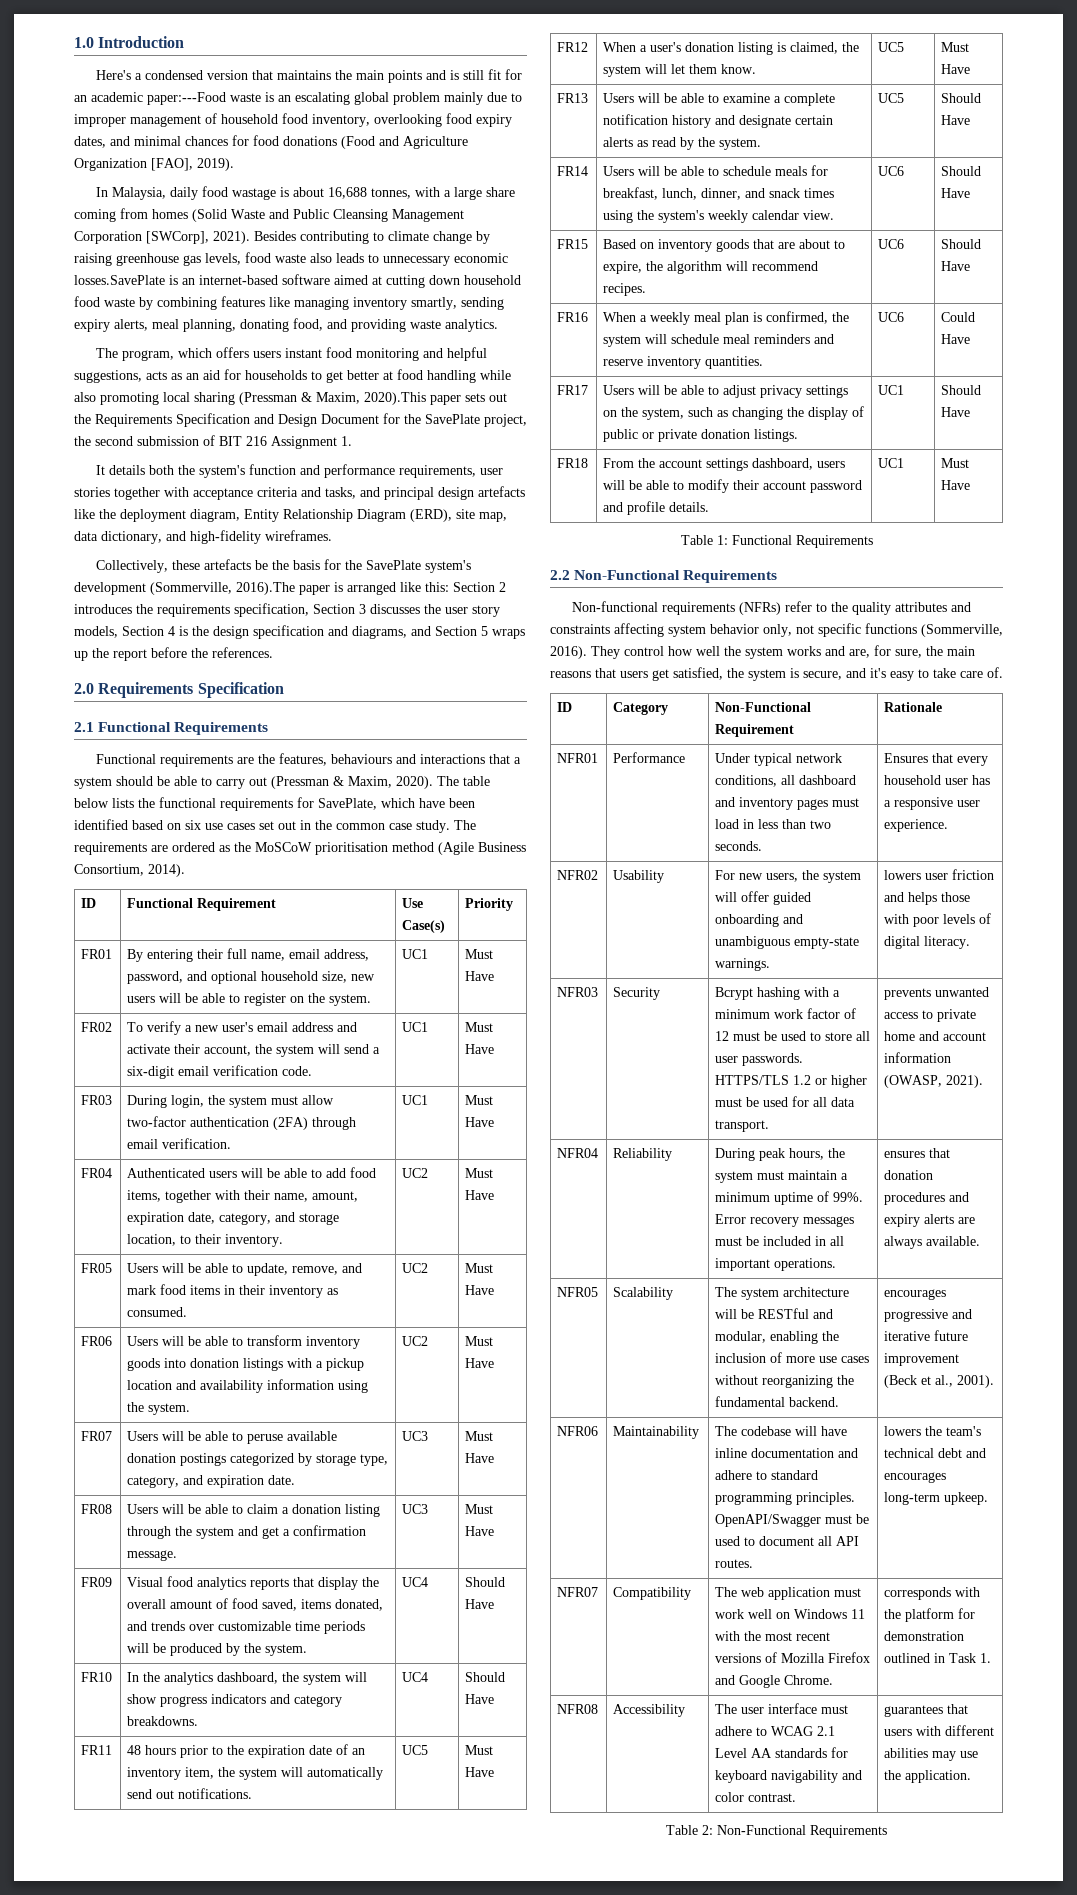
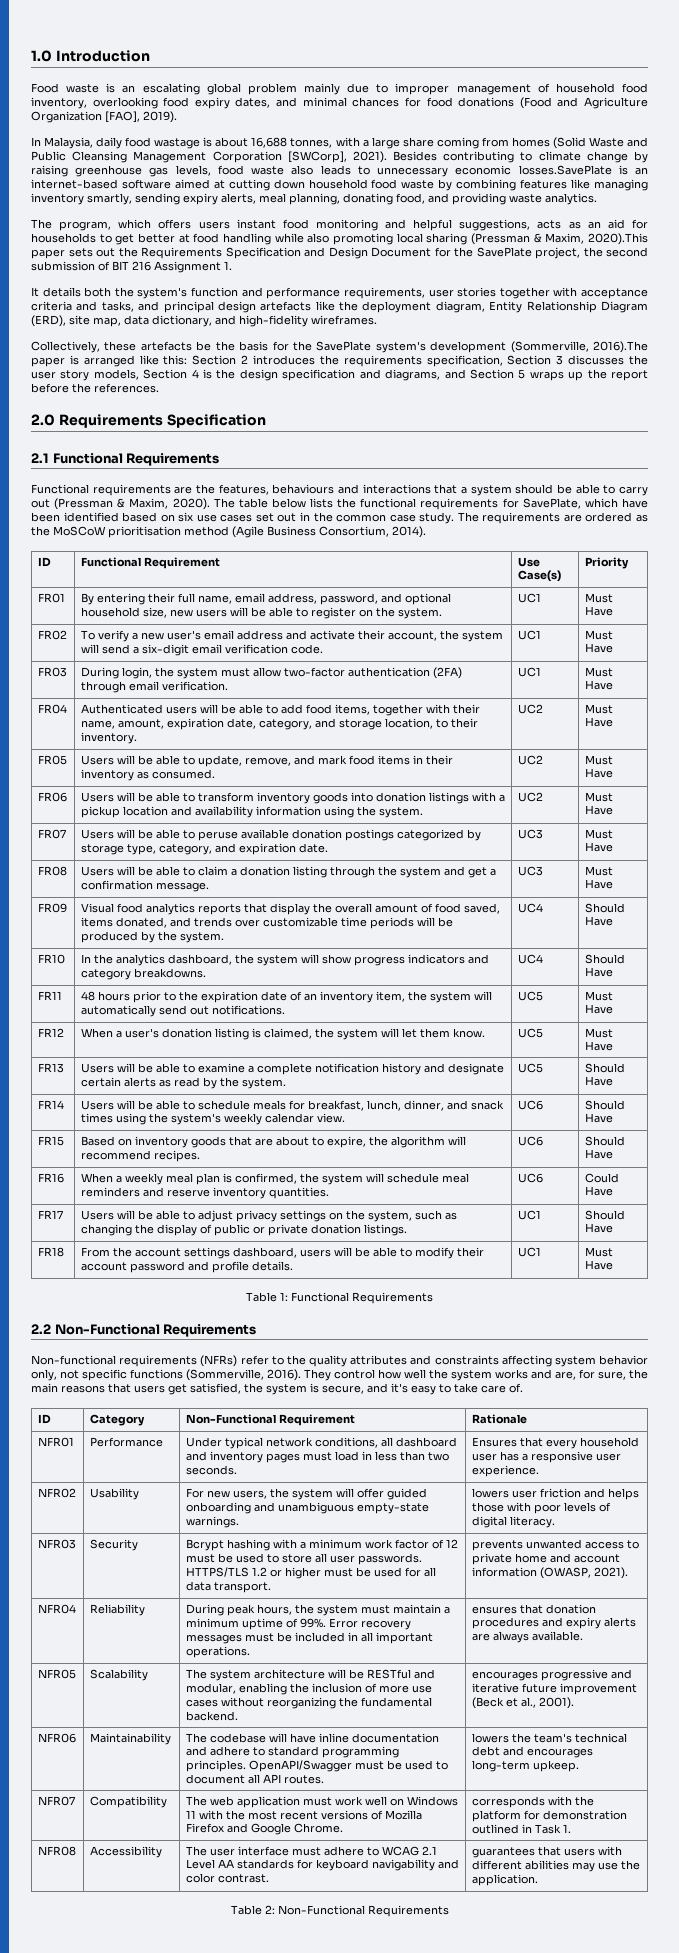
- Here's a condensed version that maintains the main points and is still fit for an academic paper:---Food waste is an escalating global problem mainly due to improper management of household food inventory, overlooking food expiry dates, and minimal chances for food donations (Food and Agriculture Organization [FAO], 2019).
+ Food waste is an escalating global problem mainly due to improper management of household food inventory, overlooking food expiry dates, and minimal chances for food donations (Food and Agriculture Organization [FAO], 2019).

